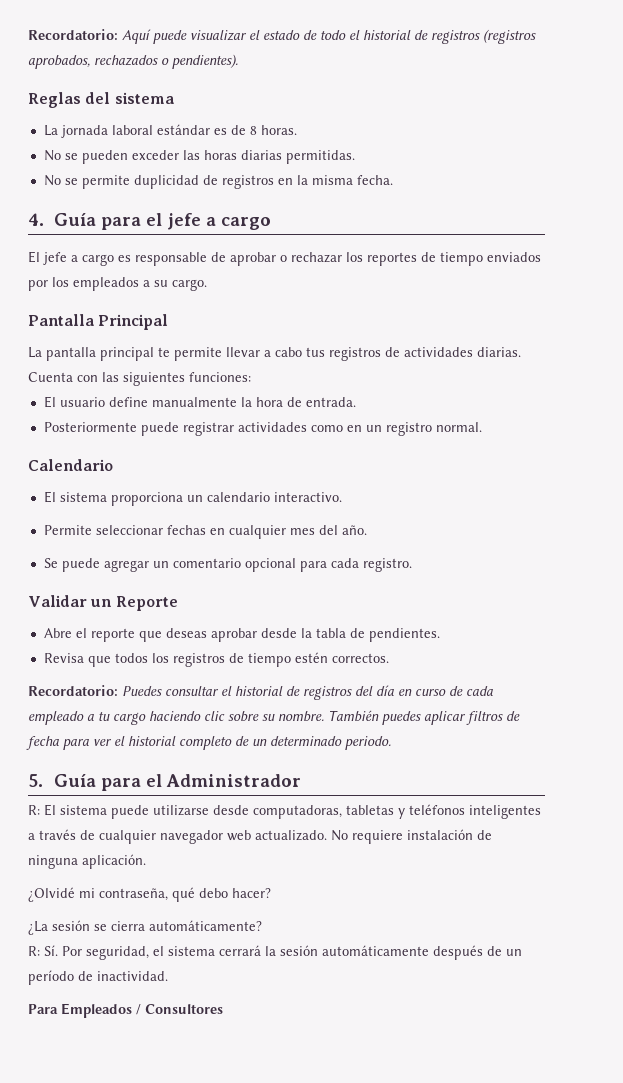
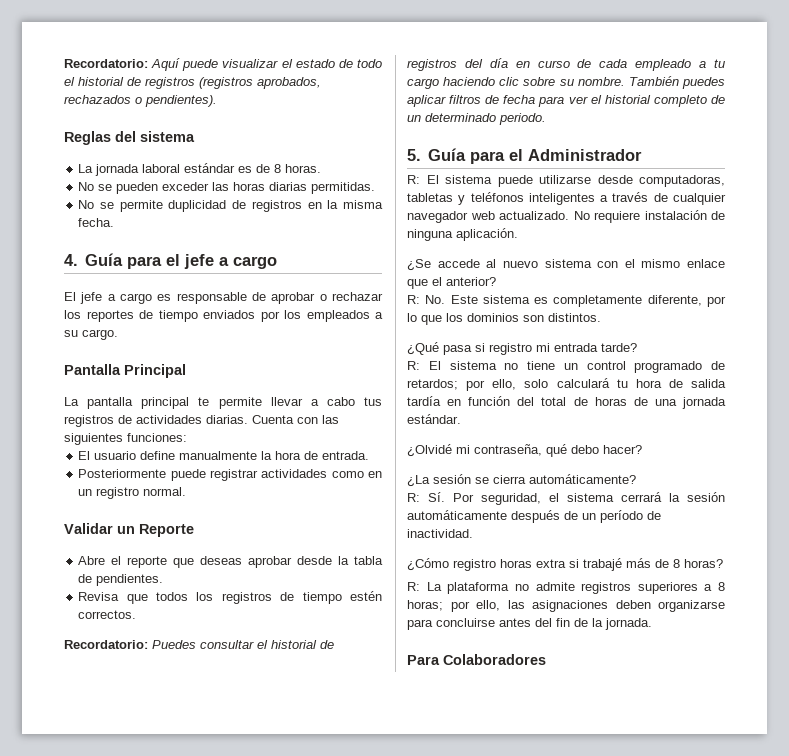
- Calendario
- El sistema proporciona un calendario interactivo.
- Permite seleccionar fechas en cualquier mes del año.
- Se puede agregar un comentario opcional para cada registro.
+ ¿Se accede al nuevo sistema con el mismo enlace que el anterior?
+ R: No. Este sistema es completamente diferente, por lo que los dominios son distintos.
+ ¿Qué pasa si registro mi entrada tarde?
+ R: El sistema no tiene un control programado de retardos; por ello, solo calculará tu hora de salida tardía en función del total de horas de una jornada estándar.
- Para Empleados / Consultores
+ ¿Cómo registro horas extra si trabajé más de 8 horas?
+ R: La plataforma no admite registros superiores a 8 horas; por ello, las asignaciones deben organizarse para concluirse antes del fin de la jornada.
+ Para Colaboradores

